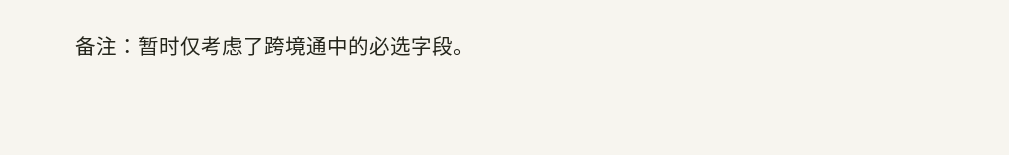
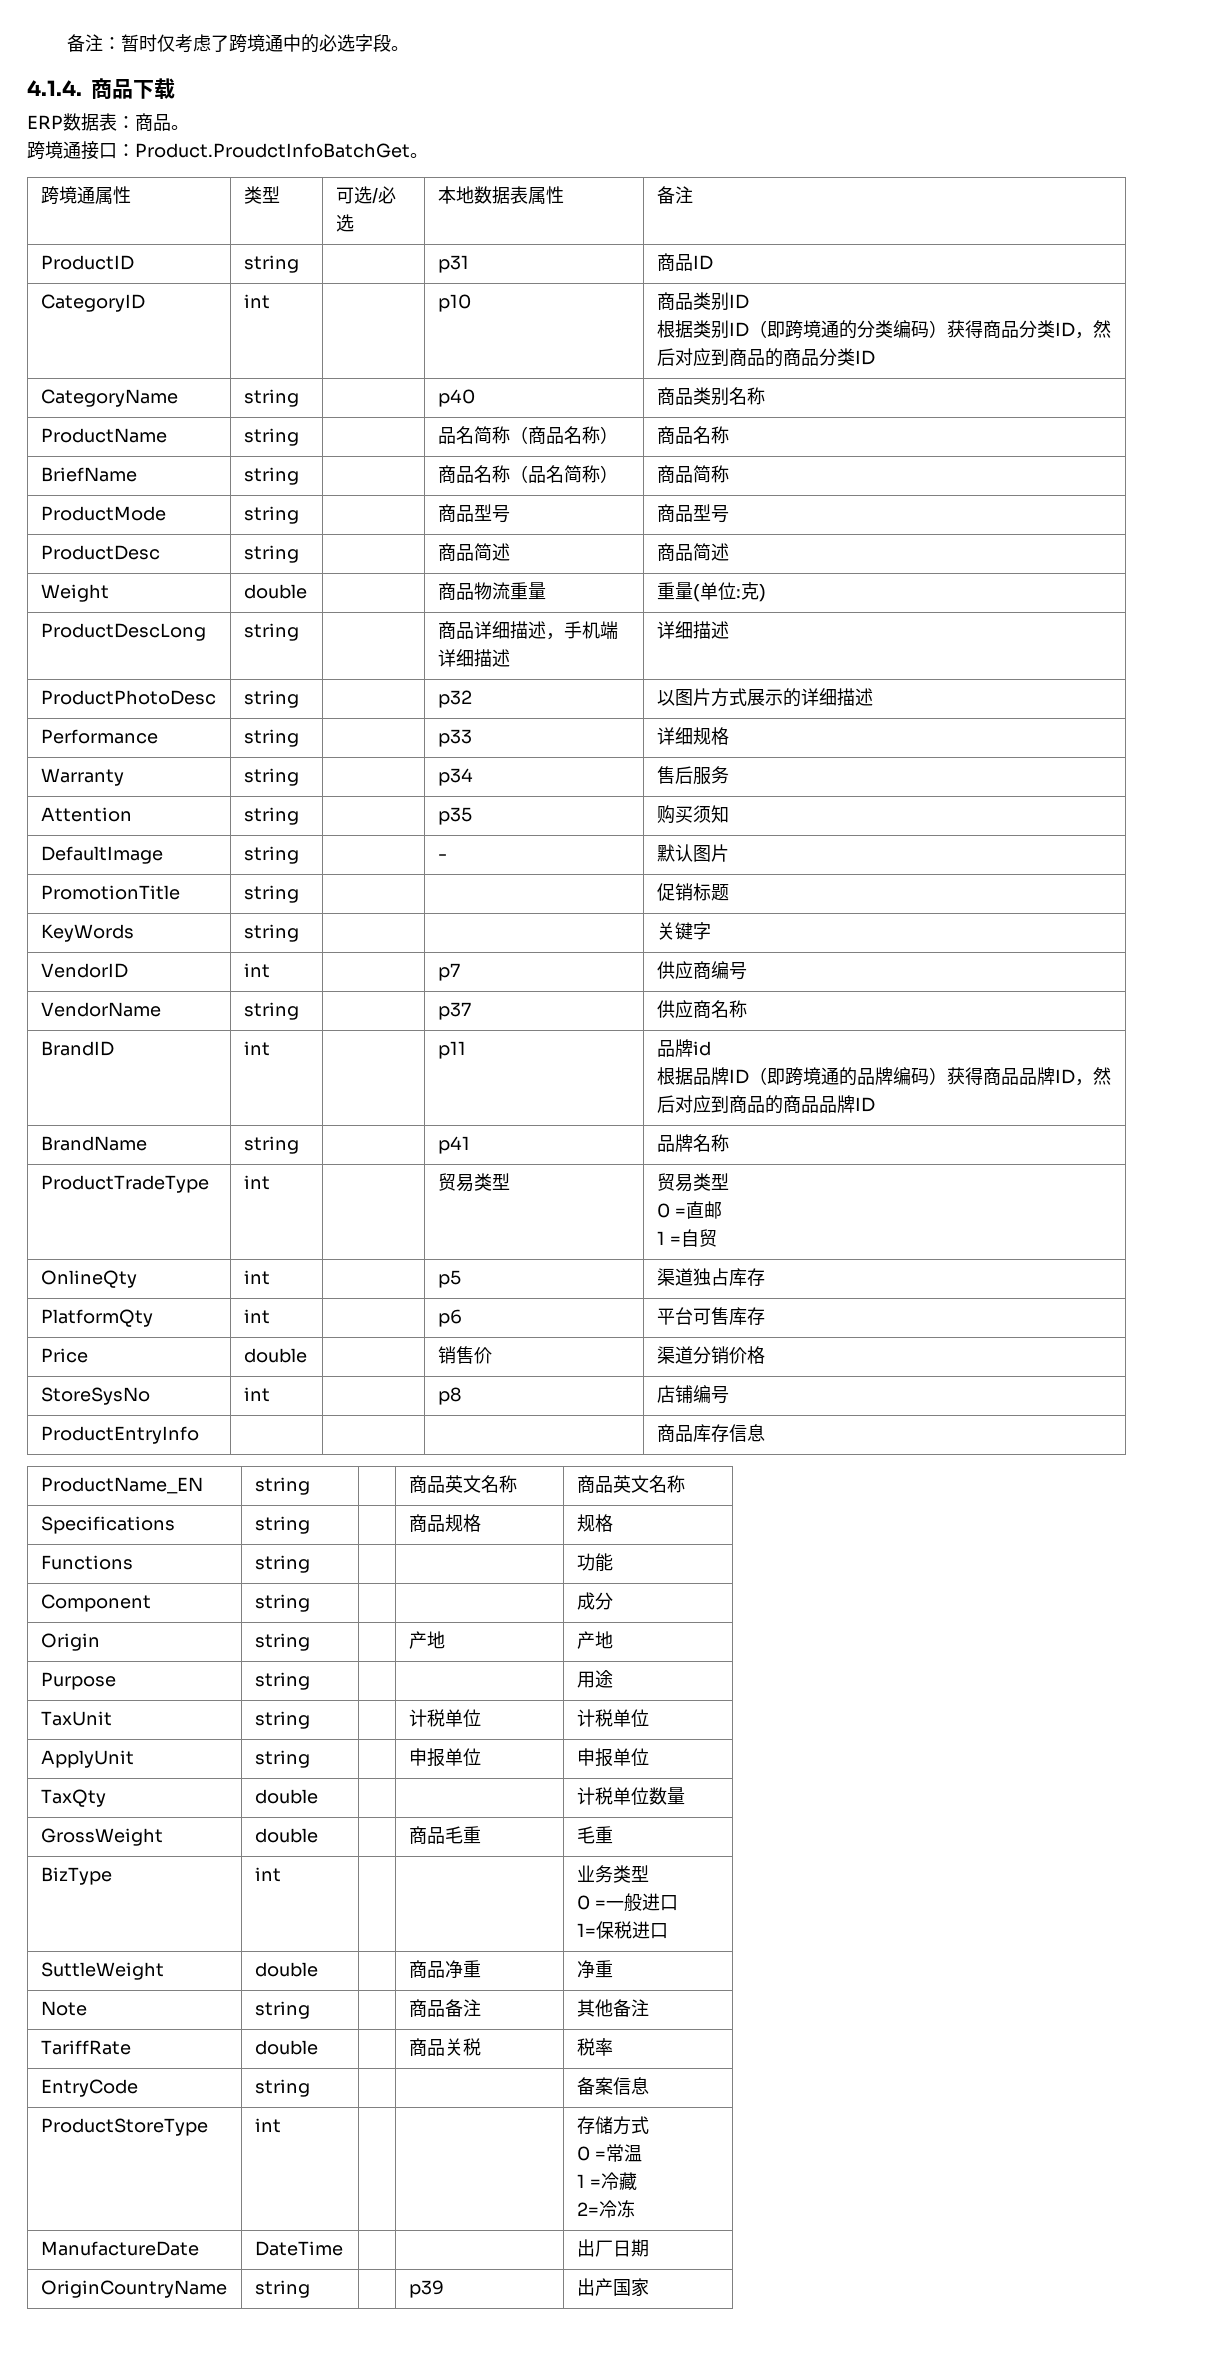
+ 4.1.4.商品下载
+ ERP数据表：商品。
+ 跨境通接口：Product.ProudctInfoBatchGet。
+ 跨境通属性 | 类型 | 可选/必选 | 本地数据表属性 | 备注
+ ProductID | string | | p31 | 商品ID
+ CategoryID | int | | p10 | 商品类别ID
+ 根据类别ID（即跨境通的分类编码）获得商品分类ID，然后对应到商品的商品分类ID
+ CategoryName | string | | p40 | 商品类别名称
+ ProductName | string | | 品名简称（商品名称） | 商品名称
+ BriefName | string | | 商品名称（品名简称） | 商品简称
+ ProductMode | string | | 商品型号 | 商品型号
+ ProductDesc | string | | 商品简述 | 商品简述
+ Weight | double | | 商品物流重量 | 重量(单位:克)
+ ProductDescLong | string | | 商品详细描述，手机端详细描述 | 详细描述
+ ProductPhotoDesc | string | | p32 | 以图片方式展示的详细描述
+ Performance | string | | p33 | 详细规格
+ Warranty | string | | p34 | 售后服务
+ Attention | string | | p35 | 购买须知
+ DefaultImage | string | | - | 默认图片
+ PromotionTitle | string | | | 促销标题
+ KeyWords | string | | | 关键字
+ VendorID | int | | p7 | 供应商编号
+ VendorName | string | | p37 | 供应商名称
+ BrandID | int | | p11 | 品牌id
+ 根据品牌ID（即跨境通的品牌编码）获得商品品牌ID，然后对应到商品的商品品牌ID
+ BrandName | string | | p41 | 品牌名称
+ ProductTradeType | int | | 贸易类型 | 贸易类型
+ 0 =直邮
+ 1 =自贸
+ OnlineQty | int | | p5 | 渠道独占库存
+ PlatformQty | int | | p6 | 平台可售库存
+ Price | double | | 销售价 | 渠道分销价格
+ StoreSysNo | int | | p8 | 店铺编号
+ ProductEntryInfo | | | | 商品库存信息
+ ProductName_EN | string | | 商品英文名称 | 商品英文名称
+ Specifications | string | | 商品规格 | 规格
+ Functions | string | | | 功能
+ Component | string | | | 成分
+ Origin | string | | 产地 | 产地
+ Purpose | string | | | 用途
+ TaxUnit | string | | 计税单位 | 计税单位
+ ApplyUnit | string | | 申报单位 | 申报单位
+ TaxQty | double | | | 计税单位数量
+ GrossWeight | double | | 商品毛重 | 毛重
+ BizType | int | | | 业务类型
+ 0 =一般进口
+ 1=保税进口
+ SuttleWeight | double | | 商品净重 | 净重
+ Note | string | | 商品备注 | 其他备注
+ TariffRate | double | | 商品关税 | 税率
+ EntryCode | string | | | 备案信息
+ ProductStoreType | int | | | 存储方式
+ 0 =常温
+ 1 =冷藏
+ 2=冷冻
+ ManufactureDate | DateTime | | | 出厂日期
+ OriginCountryName | string | | p39 | 出产国家

